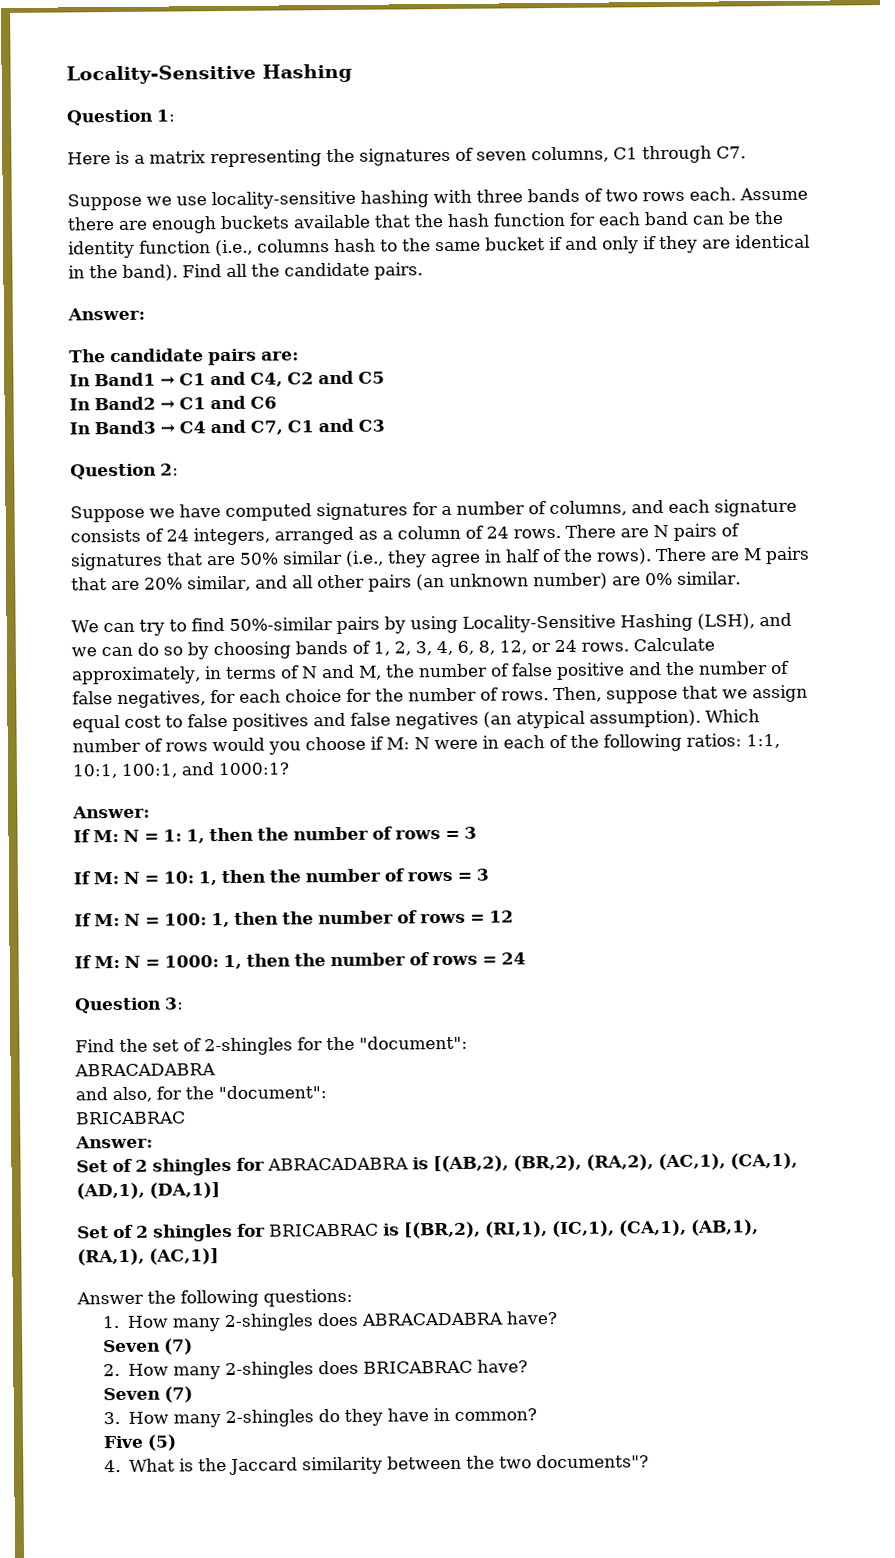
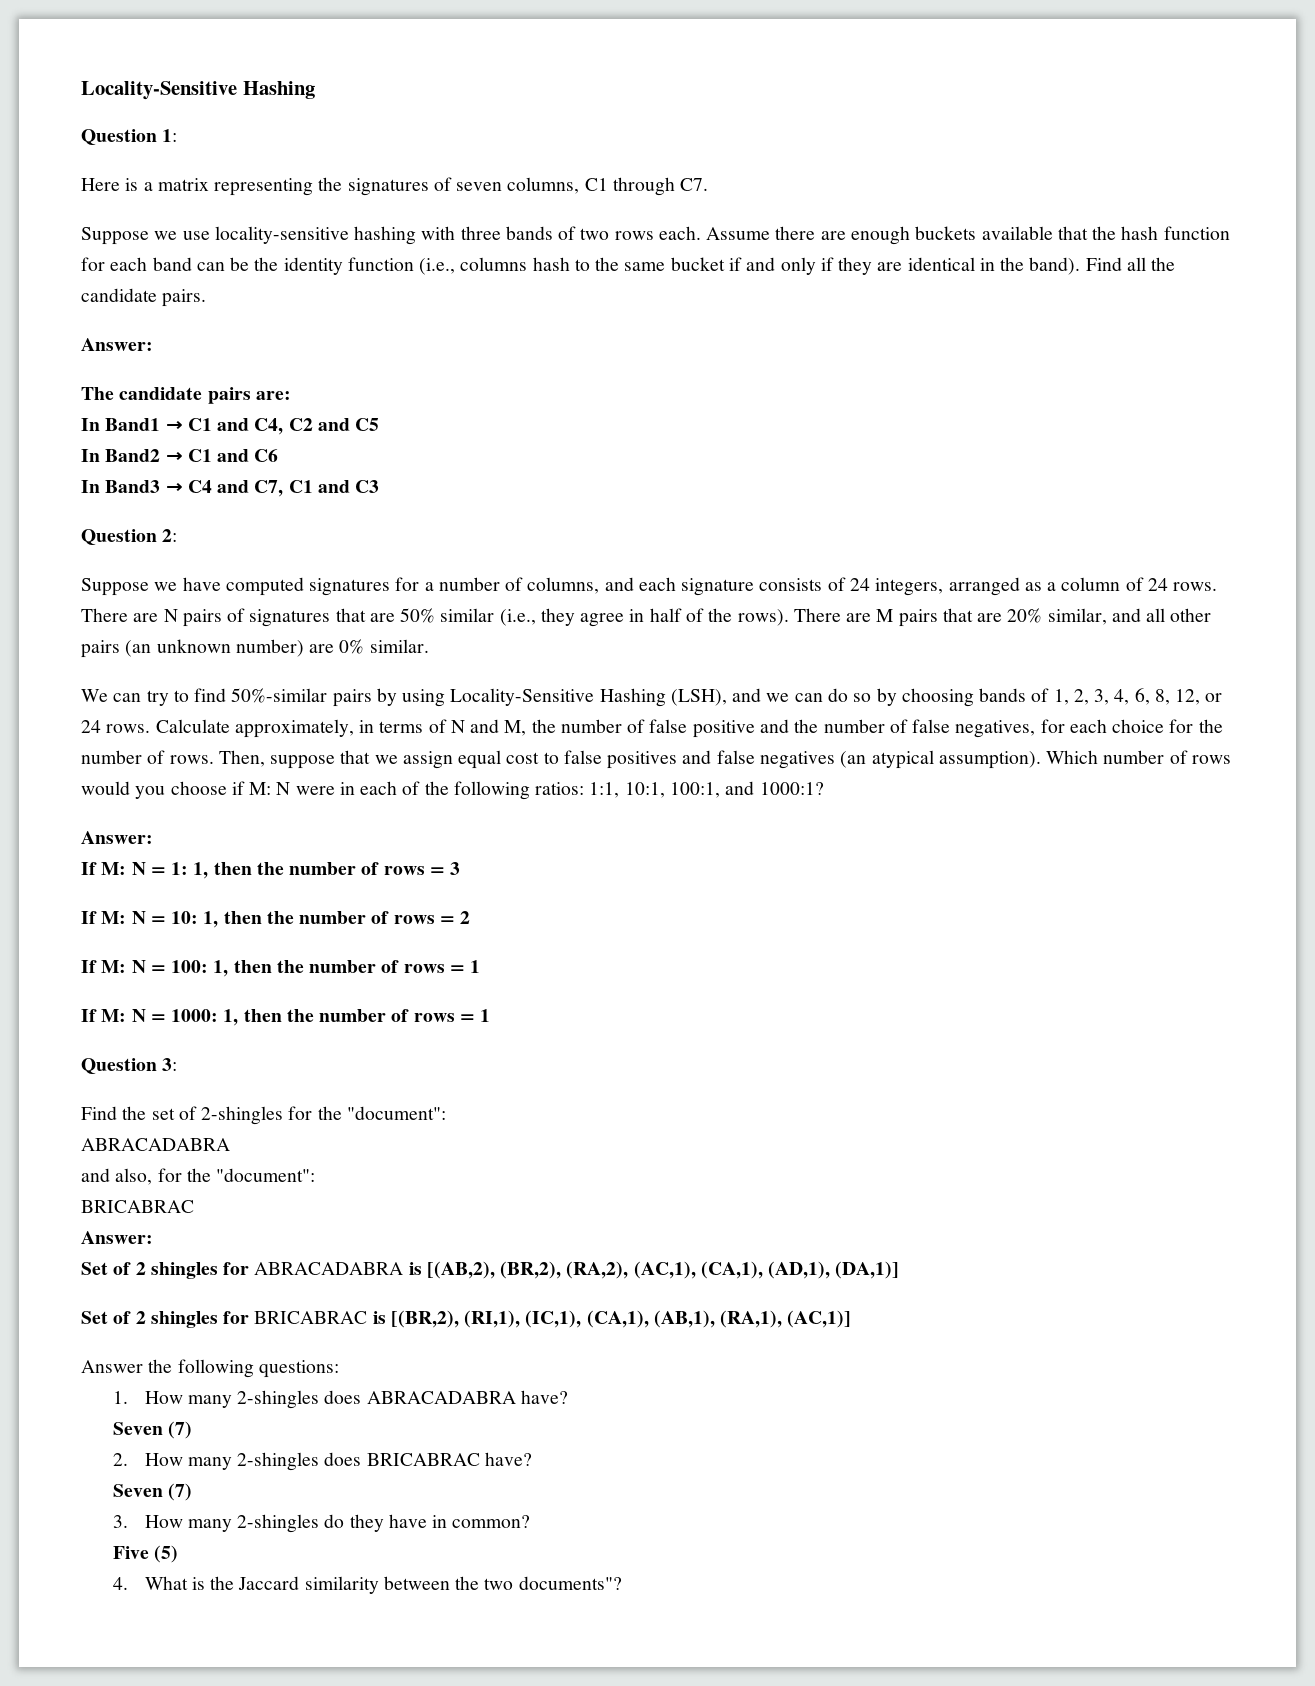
- If M: N = 10: 1, then the number of rows = 3
+ If M: N = 10: 1, then the number of rows = 2
- If M: N = 100: 1, then the number of rows = 12
+ If M: N = 100: 1, then the number of rows = 1
- If M: N = 1000: 1, then the number of rows = 24
+ If M: N = 1000: 1, then the number of rows = 1

